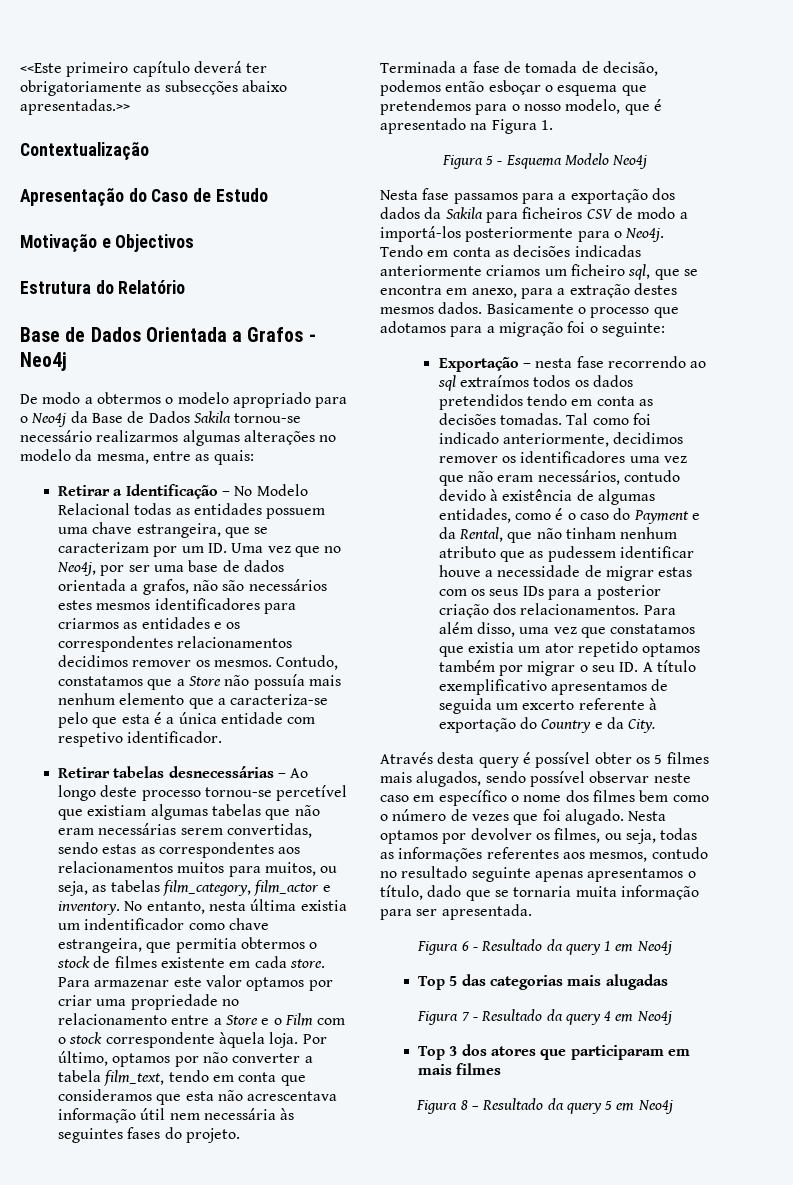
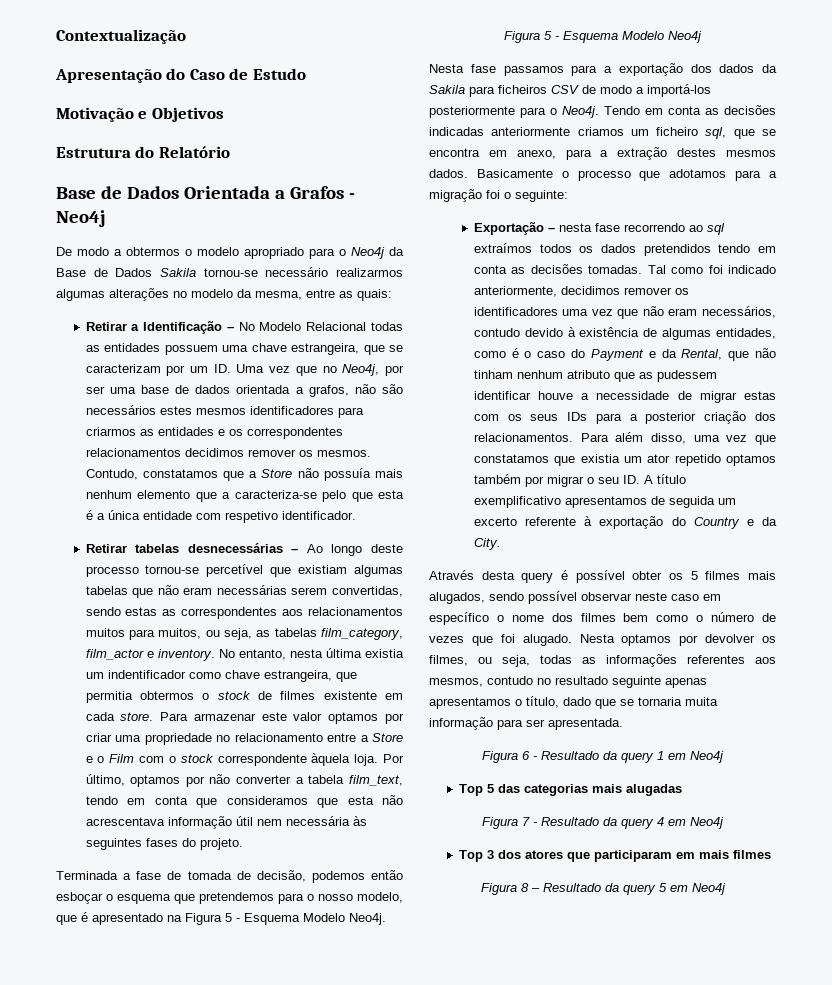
- <<Este primeiro capítulo deverá ter obrigatoriamente as subsecções abaixo apresentadas.>>
- Motivação e Objectivos
+ Motivação e Objetivos
- Terminada a fase de tomada de decisão, podemos então esboçar o esquema que pretendemos para o nosso modelo, que é apresentado na Figura 1.
+ Terminada a fase de tomada de decisão, podemos então esboçar o esquema que pretendemos para o nosso modelo, que é apresentado na Figura 5 - Esquema Modelo Neo4j.

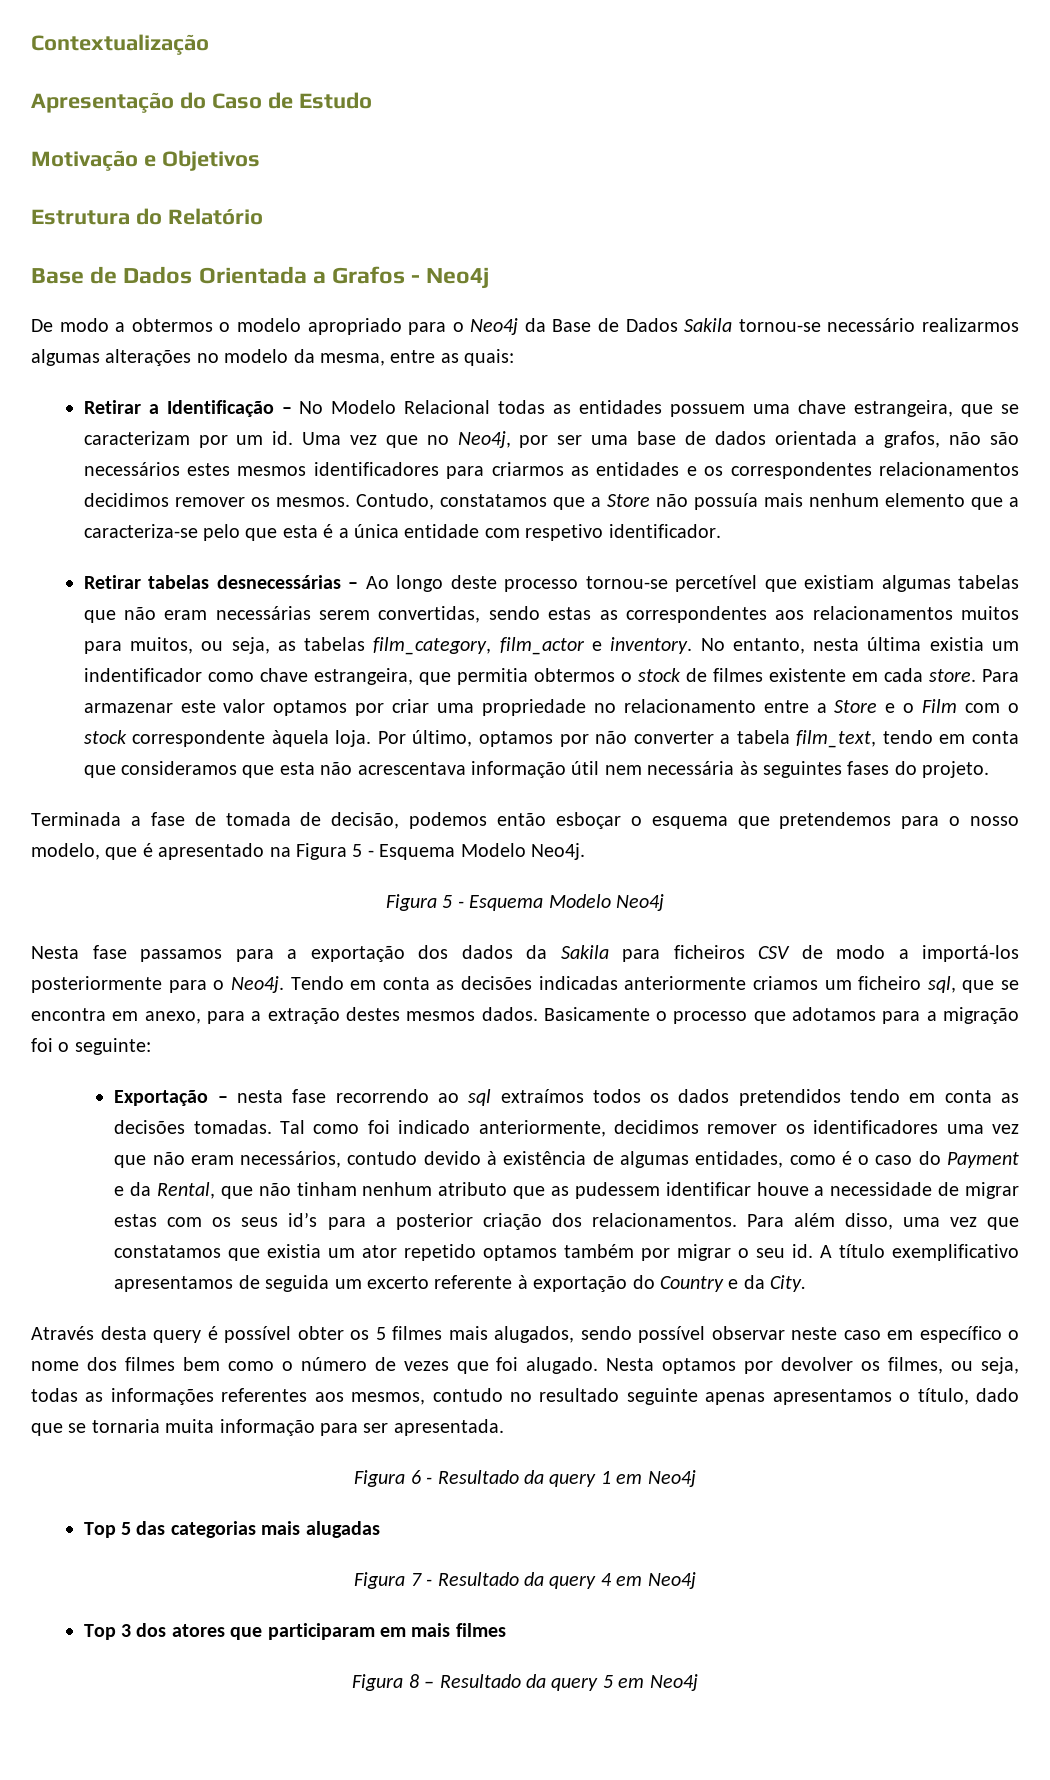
- Retirar a Identificação – No Modelo Relacional todas as entidades possuem uma chave estrangeira, que se caracterizam por um ID. Uma vez que no Neo4j, por ser uma base de dados orientada a grafos, não são necessários estes mesmos identificadores para criarmos as entidades e os correspondentes relacionamentos decidimos remover os mesmos.
+ Retirar a Identificação – No Modelo Relacional todas as entidades possuem uma chave estrangeira, que se caracterizam por um id. Uma vez que no Neo4j, por ser uma base de dados orientada a grafos, não são necessários estes mesmos identificadores para criarmos as entidades e os correspondentes relacionamentos decidimos remover os mesmos.
- Tal como foi indicado anteriormente, decidimos remover os identificadores uma vez que não eram necessários, contudo devido à existência de algumas entidades, como é o caso do Payment e da Rental, que não tinham nenhum atributo que as pudessem identificar houve a necessidade de migrar estas com os seus IDs para a posterior criação dos relacionamentos.
+ Tal como foi indicado anteriormente, decidimos remover os identificadores uma vez que não eram necessários, contudo devido à existência de algumas entidades, como é o caso do Payment e da Rental, que não tinham nenhum atributo que as pudessem identificar houve a necessidade de migrar estas com os seus id’s para a posterior criação dos relacionamentos.
- Para além disso, uma vez que constatamos que existia um ator repetido optamos também por migrar o seu ID. A título exemplificativo apresentamos de seguida um excerto referente à exportação do Country e da City.
+ Para além disso, uma vez que constatamos que existia um ator repetido optamos também por migrar o seu id. A título exemplificativo apresentamos de seguida um excerto referente à exportação do Country e da City.

